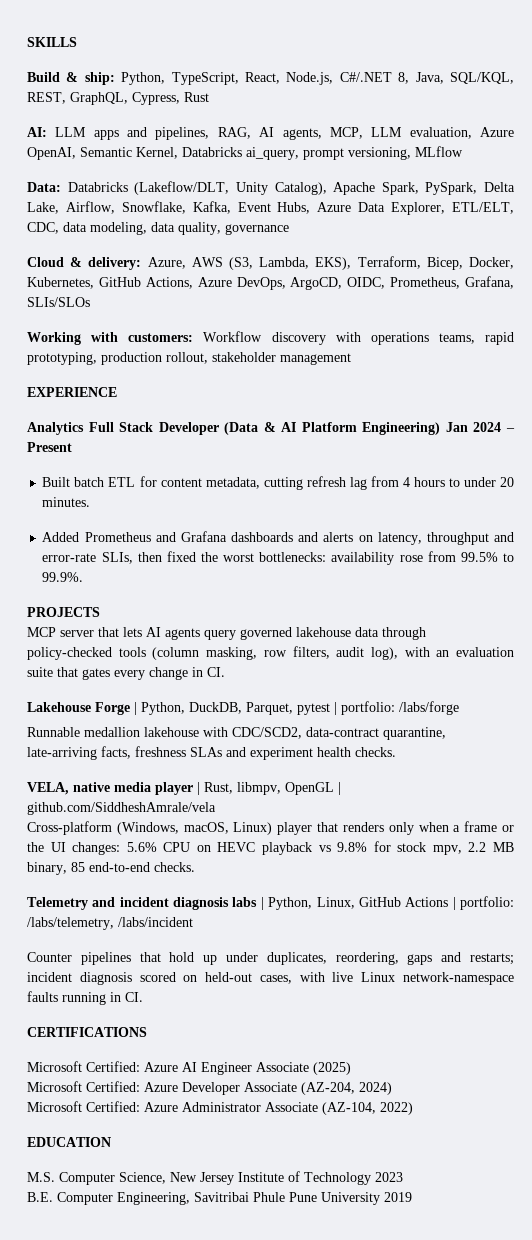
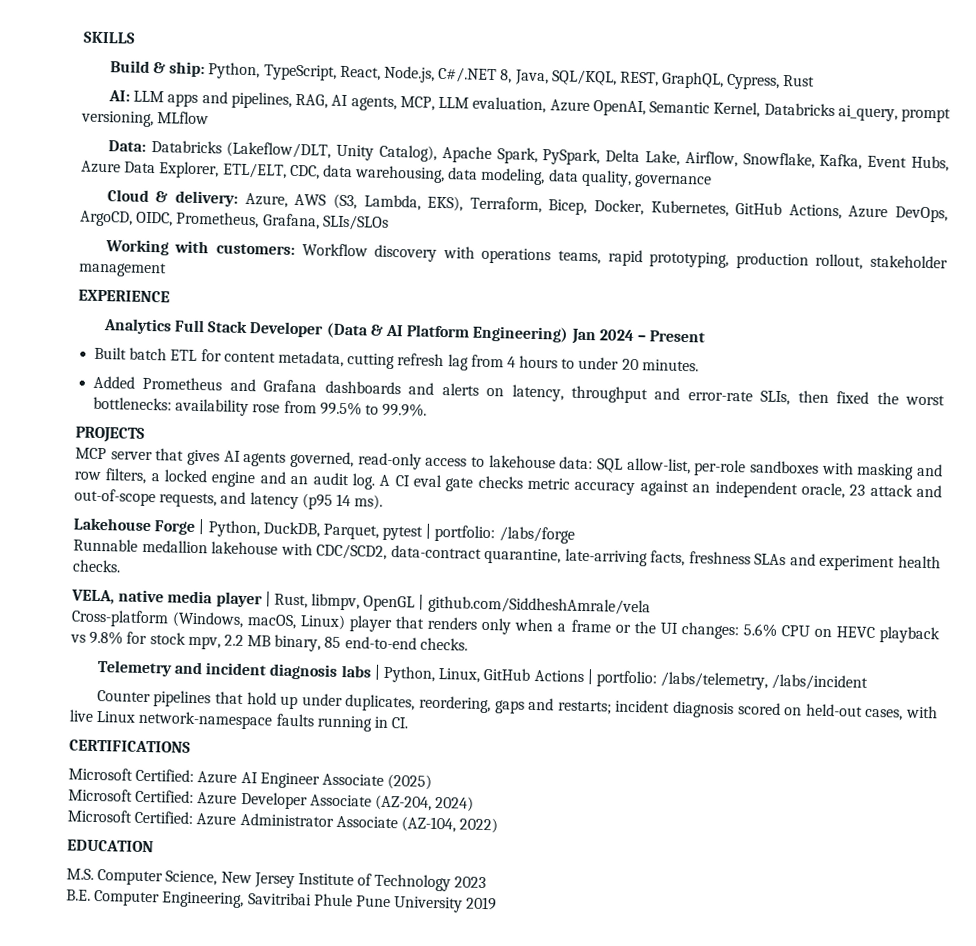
- Data: Databricks (Lakeflow/DLT, Unity Catalog), Apache Spark, PySpark, Delta Lake, Airflow, Snowflake, Kafka, Event Hubs, Azure Data Explorer, ETL/ELT, CDC, data modeling, data quality, governance
+ Data: Databricks (Lakeflow/DLT, Unity Catalog), Apache Spark, PySpark, Delta Lake, Airflow, Snowflake, Kafka, Event Hubs, Azure Data Explorer, ETL/ELT, CDC, data warehousing, data modeling, data quality, governance
- MCP server that lets AI agents query governed lakehouse data through policy-checked tools (column masking, row filters, audit log), with an evaluation suite that gates every change in CI.
+ MCP server that gives AI agents governed, read-only access to lakehouse data: SQL allow-list, per-role sandboxes with masking and row filters, a locked engine and an audit log. A CI eval gate checks metric accuracy against an independent oracle, 23 attack and out-of-scope requests, and latency (p95 14 ms).

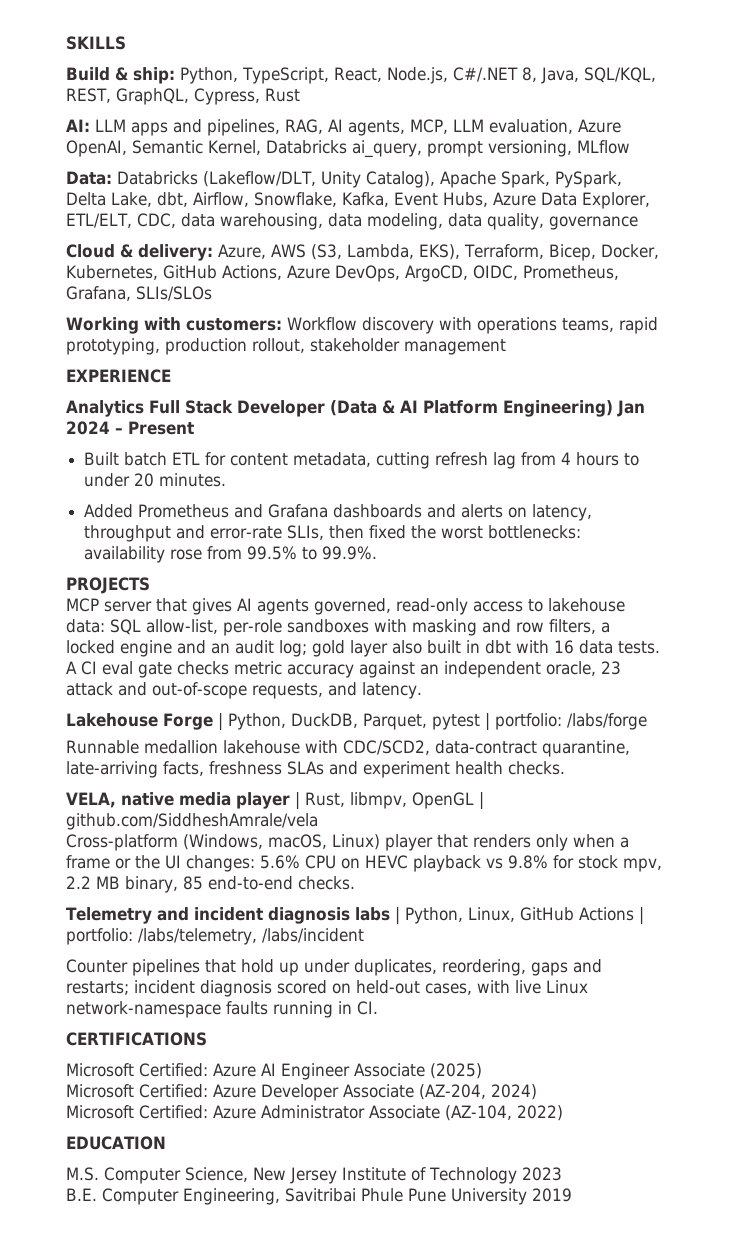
- Data: Databricks (Lakeflow/DLT, Unity Catalog), Apache Spark, PySpark, Delta Lake, Airflow, Snowflake, Kafka, Event Hubs, Azure Data Explorer, ETL/ELT, CDC, data warehousing, data modeling, data quality, governance
+ Data: Databricks (Lakeflow/DLT, Unity Catalog), Apache Spark, PySpark, Delta Lake, dbt, Airflow, Snowflake, Kafka, Event Hubs, Azure Data Explorer, ETL/ELT, CDC, data warehousing, data modeling, data quality, governance
- MCP server that gives AI agents governed, read-only access to lakehouse data: SQL allow-list, per-role sandboxes with masking and row filters, a locked engine and an audit log.
+ MCP server that gives AI agents governed, read-only access to lakehouse data: SQL allow-list, per-role sandboxes with masking and row filters, a locked engine and an audit log; gold layer also built in dbt with 16 data tests.
- A CI eval gate checks metric accuracy against an independent oracle, 23 attack and out-of-scope requests, and latency (p95 14 ms).
+ A CI eval gate checks metric accuracy against an independent oracle, 23 attack and out-of-scope requests, and latency.

